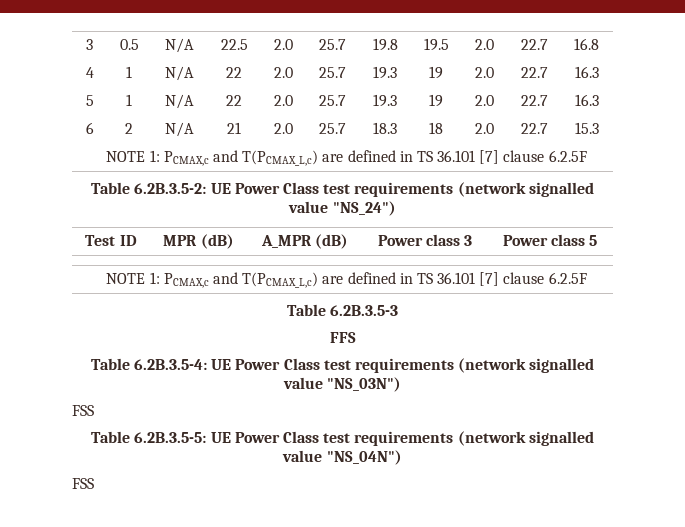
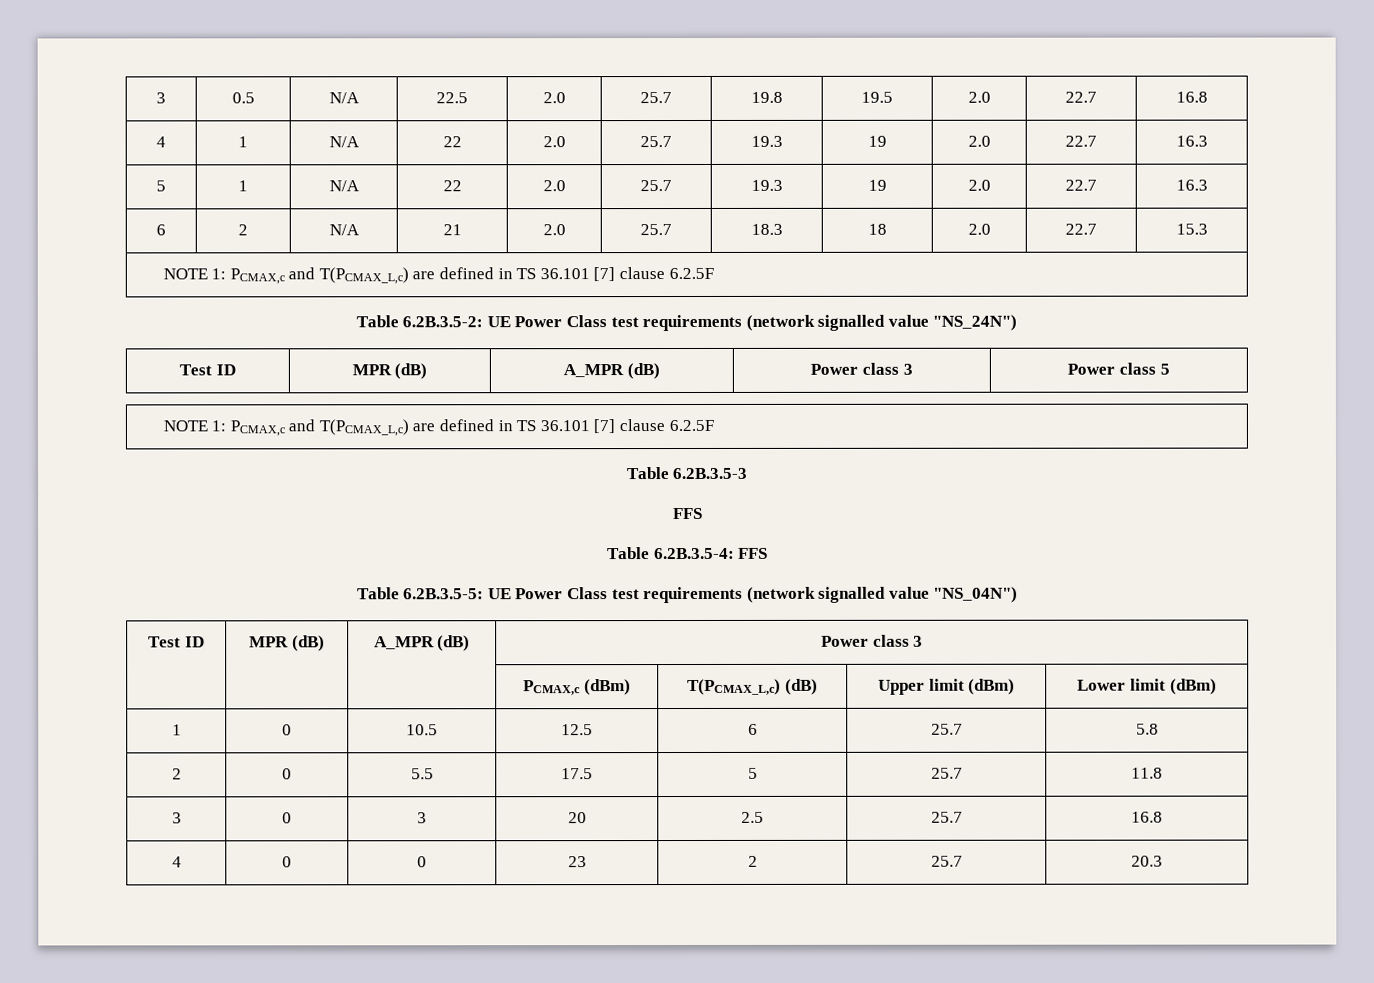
- Table 6.2B.3.5-2: UE Power Class test requirements (network signalled value "NS_24")
+ Table 6.2B.3.5-2: UE Power Class test requirements (network signalled value "NS_24N")
- Table 6.2B.3.5-4: UE Power Class test requirements (network signalled value "NS_03N")
- FSS
+ Table 6.2B.3.5-4: FFS
  Table 6.2B.3.5-5: UE Power Class test requirements (network signalled value "NS_04N")
- FSS
+ Test ID | MPR (dB) | A_MPR (dB) | Power class 3
+ | | | PCMAX,c (dBm) | T(PCMAX_L,c) (dB) | Upper limit (dBm) | Lower limit (dBm)
+ 1 | 0 | 10.5 | 12.5 | 6 | 25.7 | 5.8
+ 2 | 0 | 5.5 | 17.5 | 5 | 25.7 | 11.8
+ 3 | 0 | 3 | 20 | 2.5 | 25.7 | 16.8
+ 4 | 0 | 0 | 23 | 2 | 25.7 | 20.3

